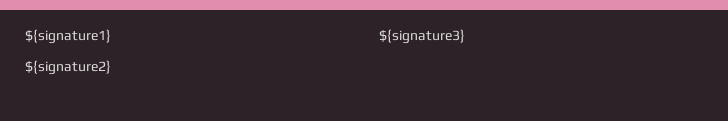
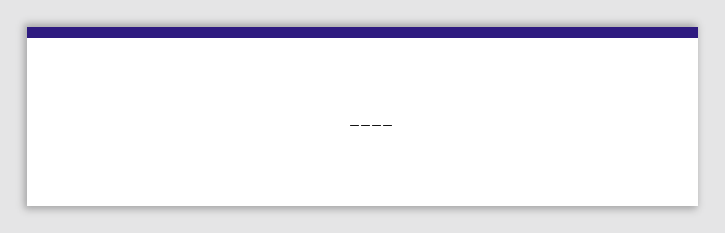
- ${signature1}
- ${signature2}
- ${signature3}
+ ____

